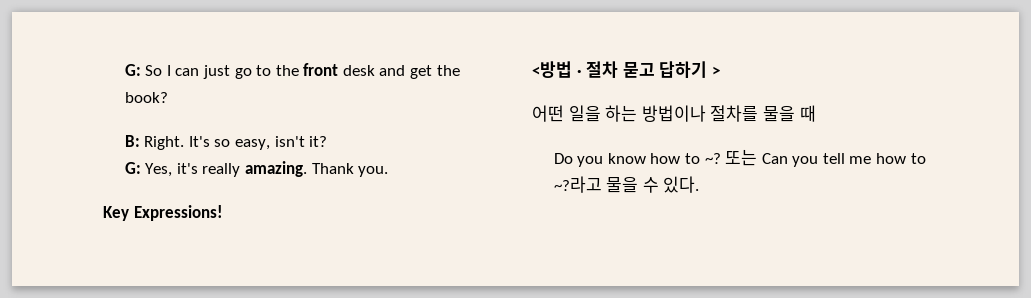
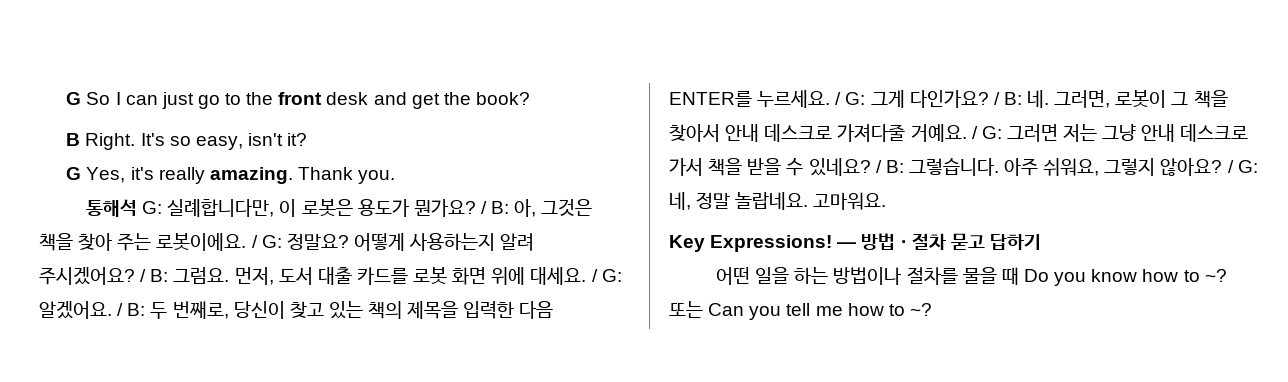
- G: So I can just go to the front desk and get the book?
+ G So I can just go to the front desk and get the book?
- B: Right.
+ B Right.
- G: Yes, it's really amazing.
+ G Yes, it's really amazing.
+ 통해석 G: 실례합니다만, 이 로봇은 용도가 뭔가요? / B: 아, 그것은 책을 찾아 주는 로봇이에요. / G: 정말요? 어떻게 사용하는지 알려 주시겠어요? / B: 그럼요. 먼저, 도서 대출 카드를 로봇 화면 위에 대세요. / G: 알겠어요. / B: 두 번째로, 당신이 찾고 있는 책의 제목을 입력한 다음 ENTER를 누르세요. / G: 그게 다인가요? / B: 네. 그러면, 로봇이 그 책을 찾아서 안내 데스크로 가져다줄 거예요. / G: 그러면 저는 그냥 안내 데스크로 가서 책을 받을 수 있네요? / B: 그렇습니다. 아주 쉬워요, 그렇지 않아요? / G: 네, 정말 놀랍네요. 고마워요.
- Key Expressions!
- <방법 · 절차 묻고 답하기 >
+ Key Expressions! — 방법 · 절차 묻고 답하기
- 어떤 일을 하는 방법이나 절차를 물을 때
- Do you know how to ~?
+ 어떤 일을 하는 방법이나 절차를 물을 때 Do you know how to ~?
- 또는 Can you tell me how to ~?라고 물을 수 있다.
+ 또는 Can you tell me how to ~?

